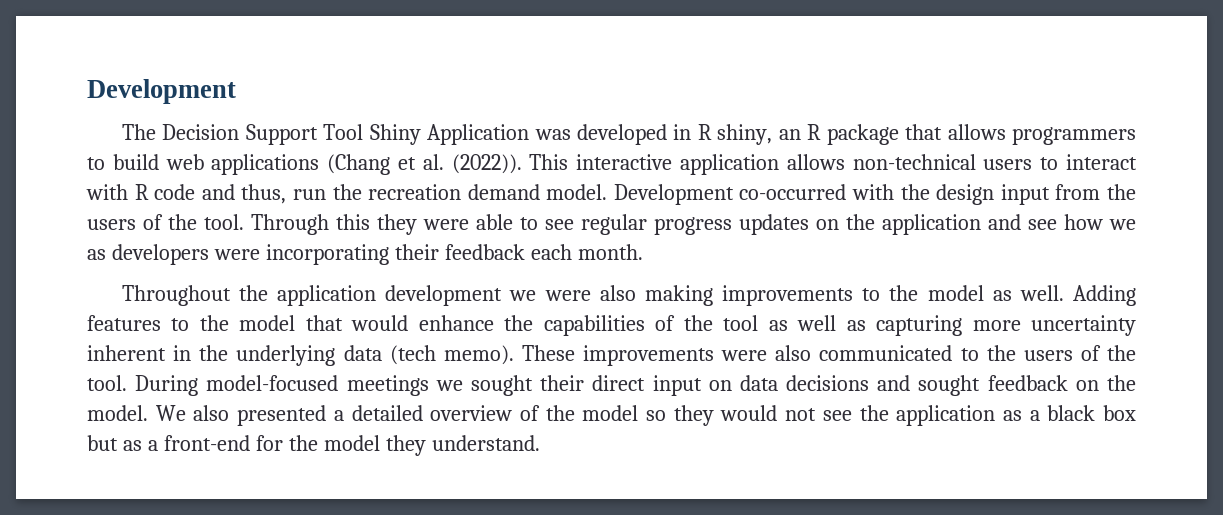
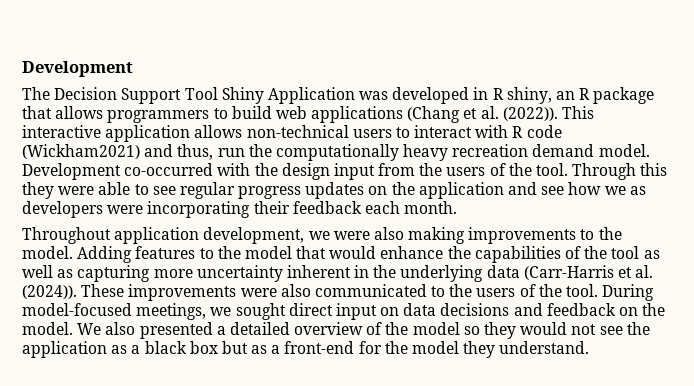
- This interactive application allows non-technical users to interact with R code and thus, run the recreation demand model.
+ This interactive application allows non-technical users to interact with R code (Wickham2021) and thus, run the computationally heavy recreation demand model.
- Throughout the application development we were also making improvements to the model as well.
+ Throughout application development, we were also making improvements to the model.
- Adding features to the model that would enhance the capabilities of the tool as well as capturing more uncertainty inherent in the underlying data (tech memo).
+ Adding features to the model that would enhance the capabilities of the tool as well as capturing more uncertainty inherent in the underlying data (Carr-Harris et al. (2024)).
- During model-focused meetings we sought their direct input on data decisions and sought feedback on the model.
+ During model-focused meetings, we sought direct input on data decisions and feedback on the model.

